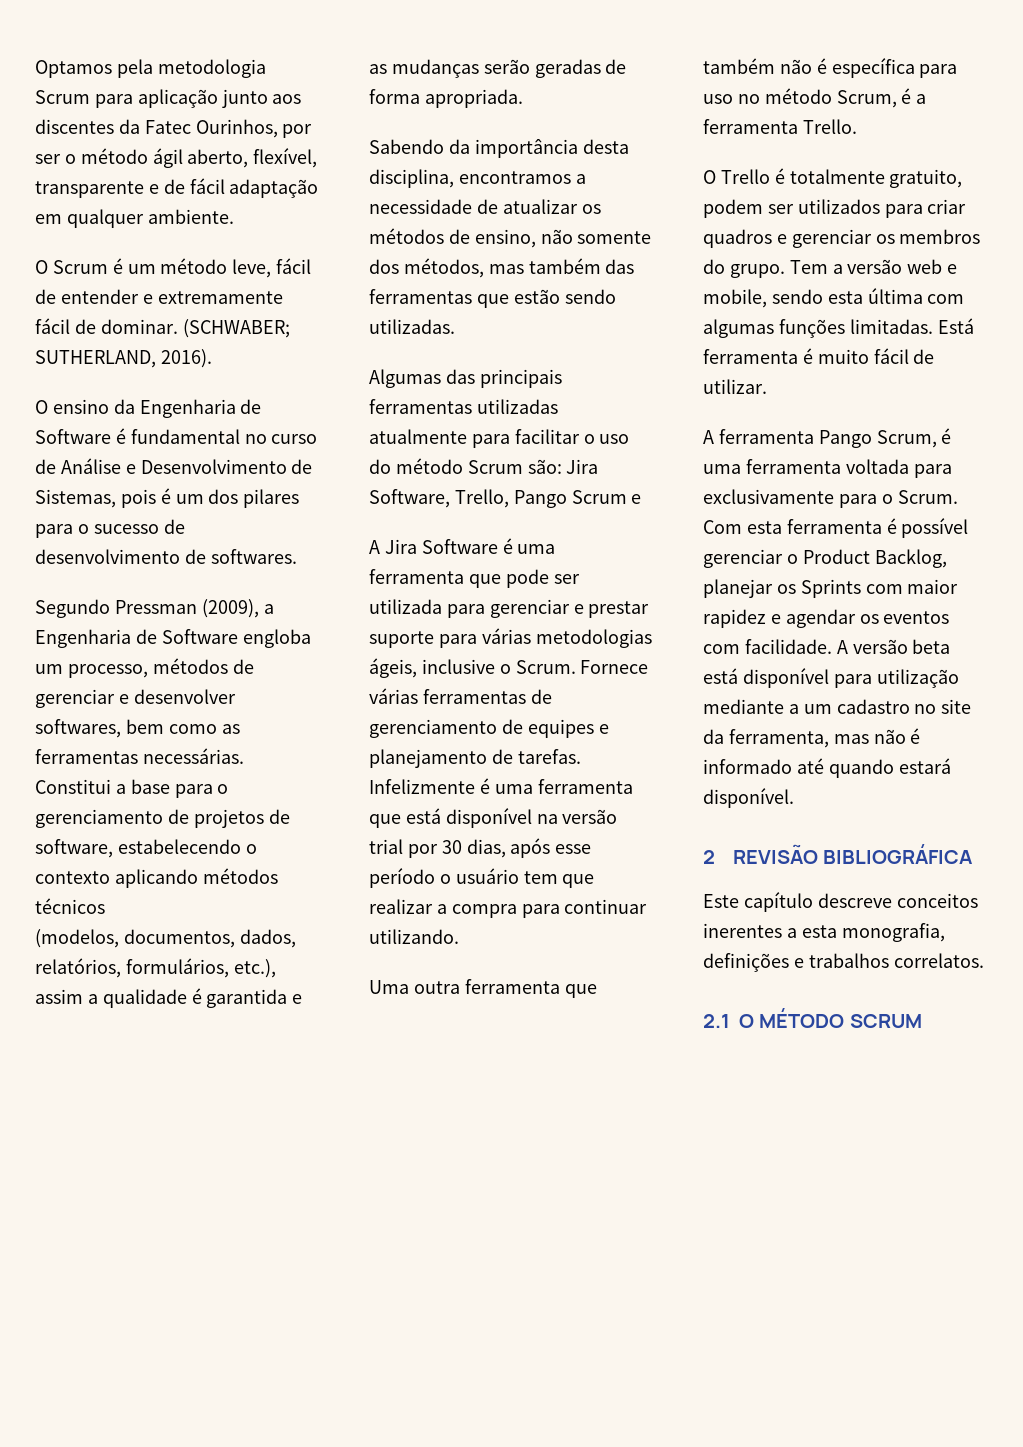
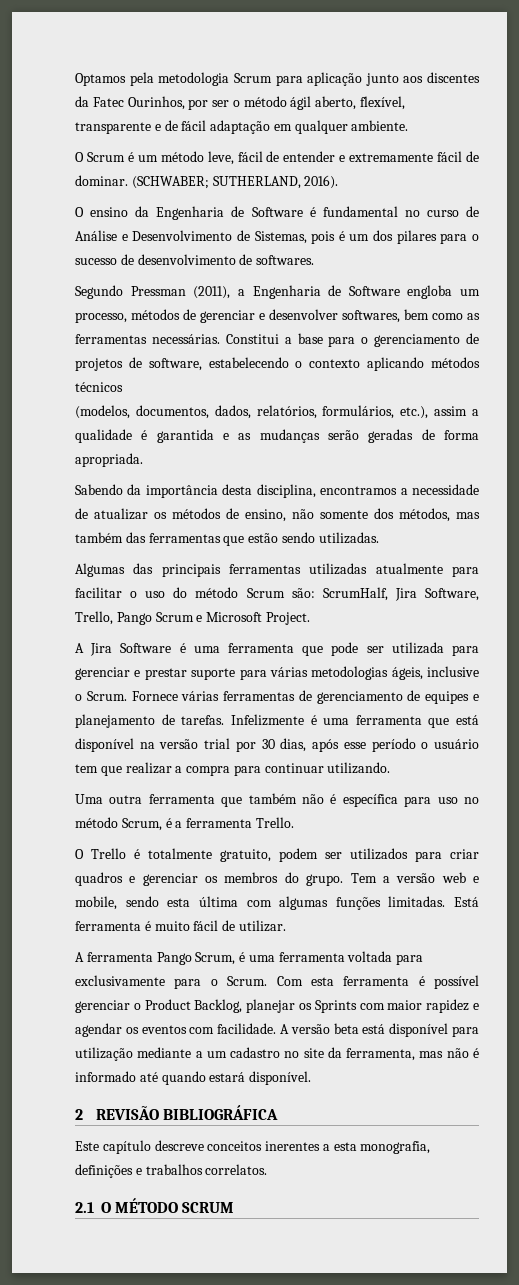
- Segundo Pressman (2009), a Engenharia de Software engloba um processo, métodos de gerenciar e desenvolver softwares, bem como as ferramentas necessárias.
+ Segundo Pressman (2011), a Engenharia de Software engloba um processo, métodos de gerenciar e desenvolver softwares, bem como as ferramentas necessárias.
- Algumas das principais ferramentas utilizadas atualmente para facilitar o uso do método Scrum são: Jira Software, Trello, Pango Scrum e
+ Algumas das principais ferramentas utilizadas atualmente para facilitar o uso do método Scrum são: ScrumHalf, Jira Software, Trello, Pango Scrum e Microsoft Project.

